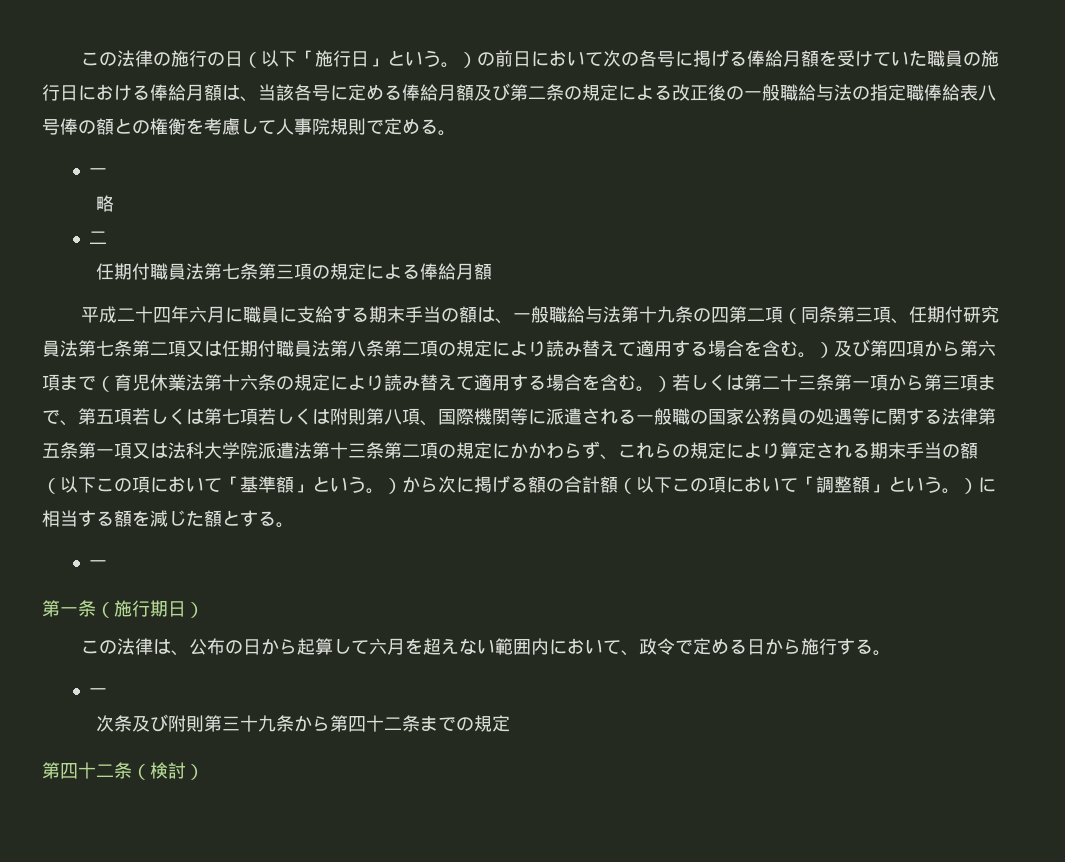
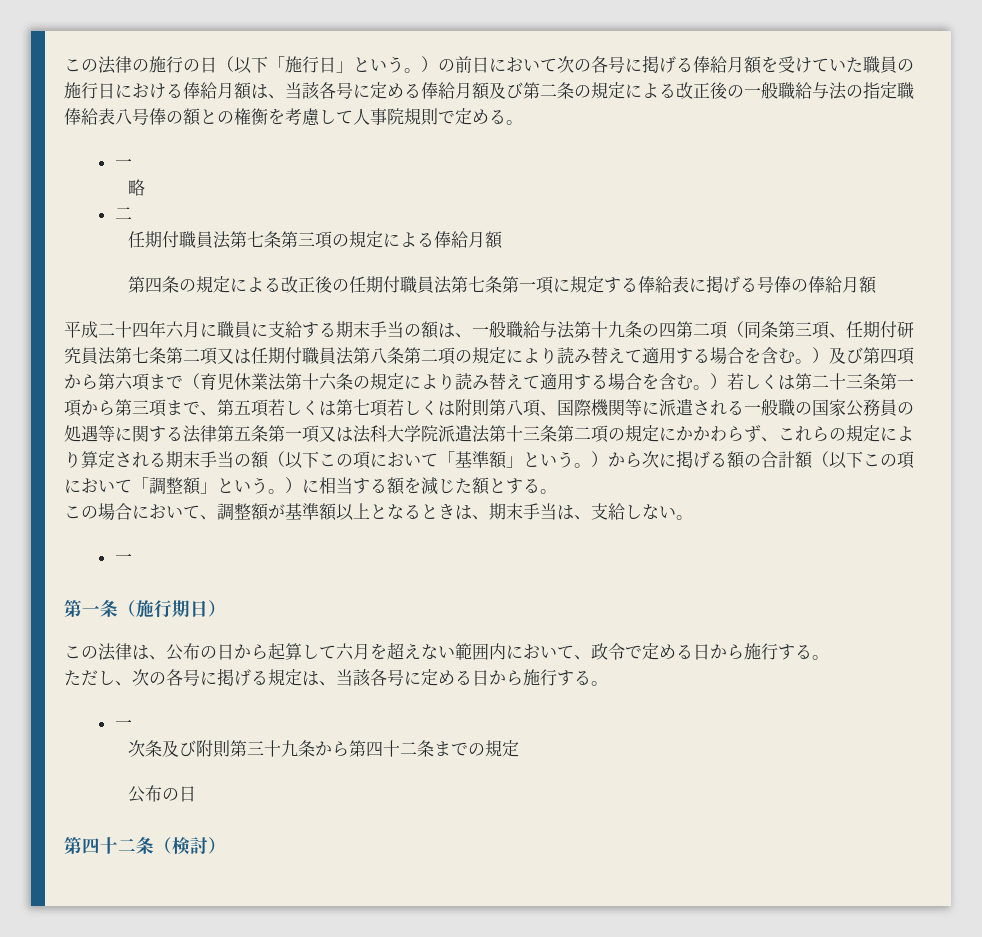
+ 第四条の規定による改正後の任期付職員法第七条第一項に規定する俸給表に掲げる号俸の俸給月額
+ この場合において、調整額が基準額以上となるときは、期末手当は、支給しない。
+ ただし、次の各号に掲げる規定は、当該各号に定める日から施行する。
  次条及び附則第三十九条から第四十二条までの規定
+ 公布の日

